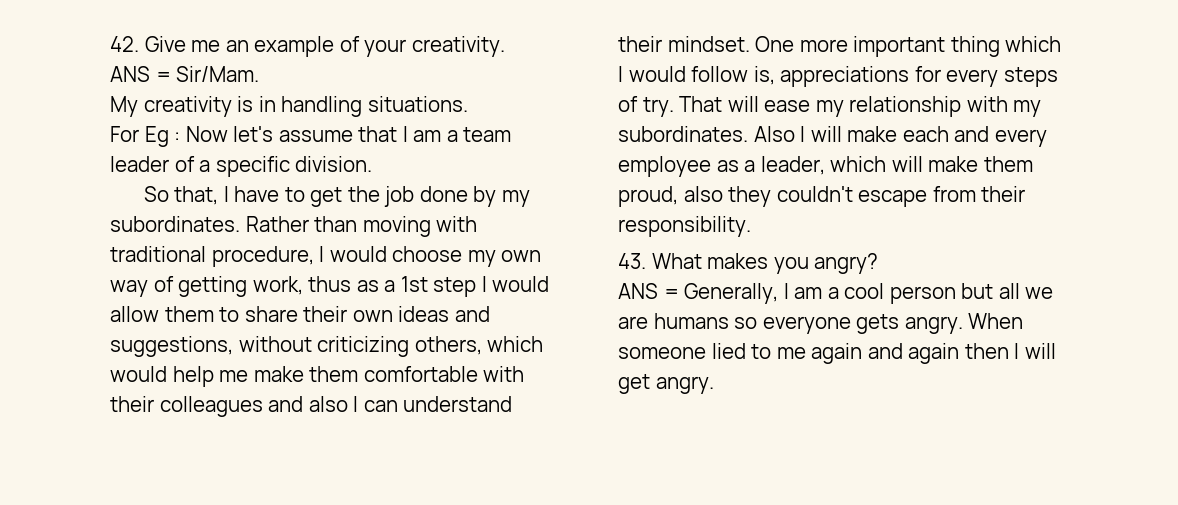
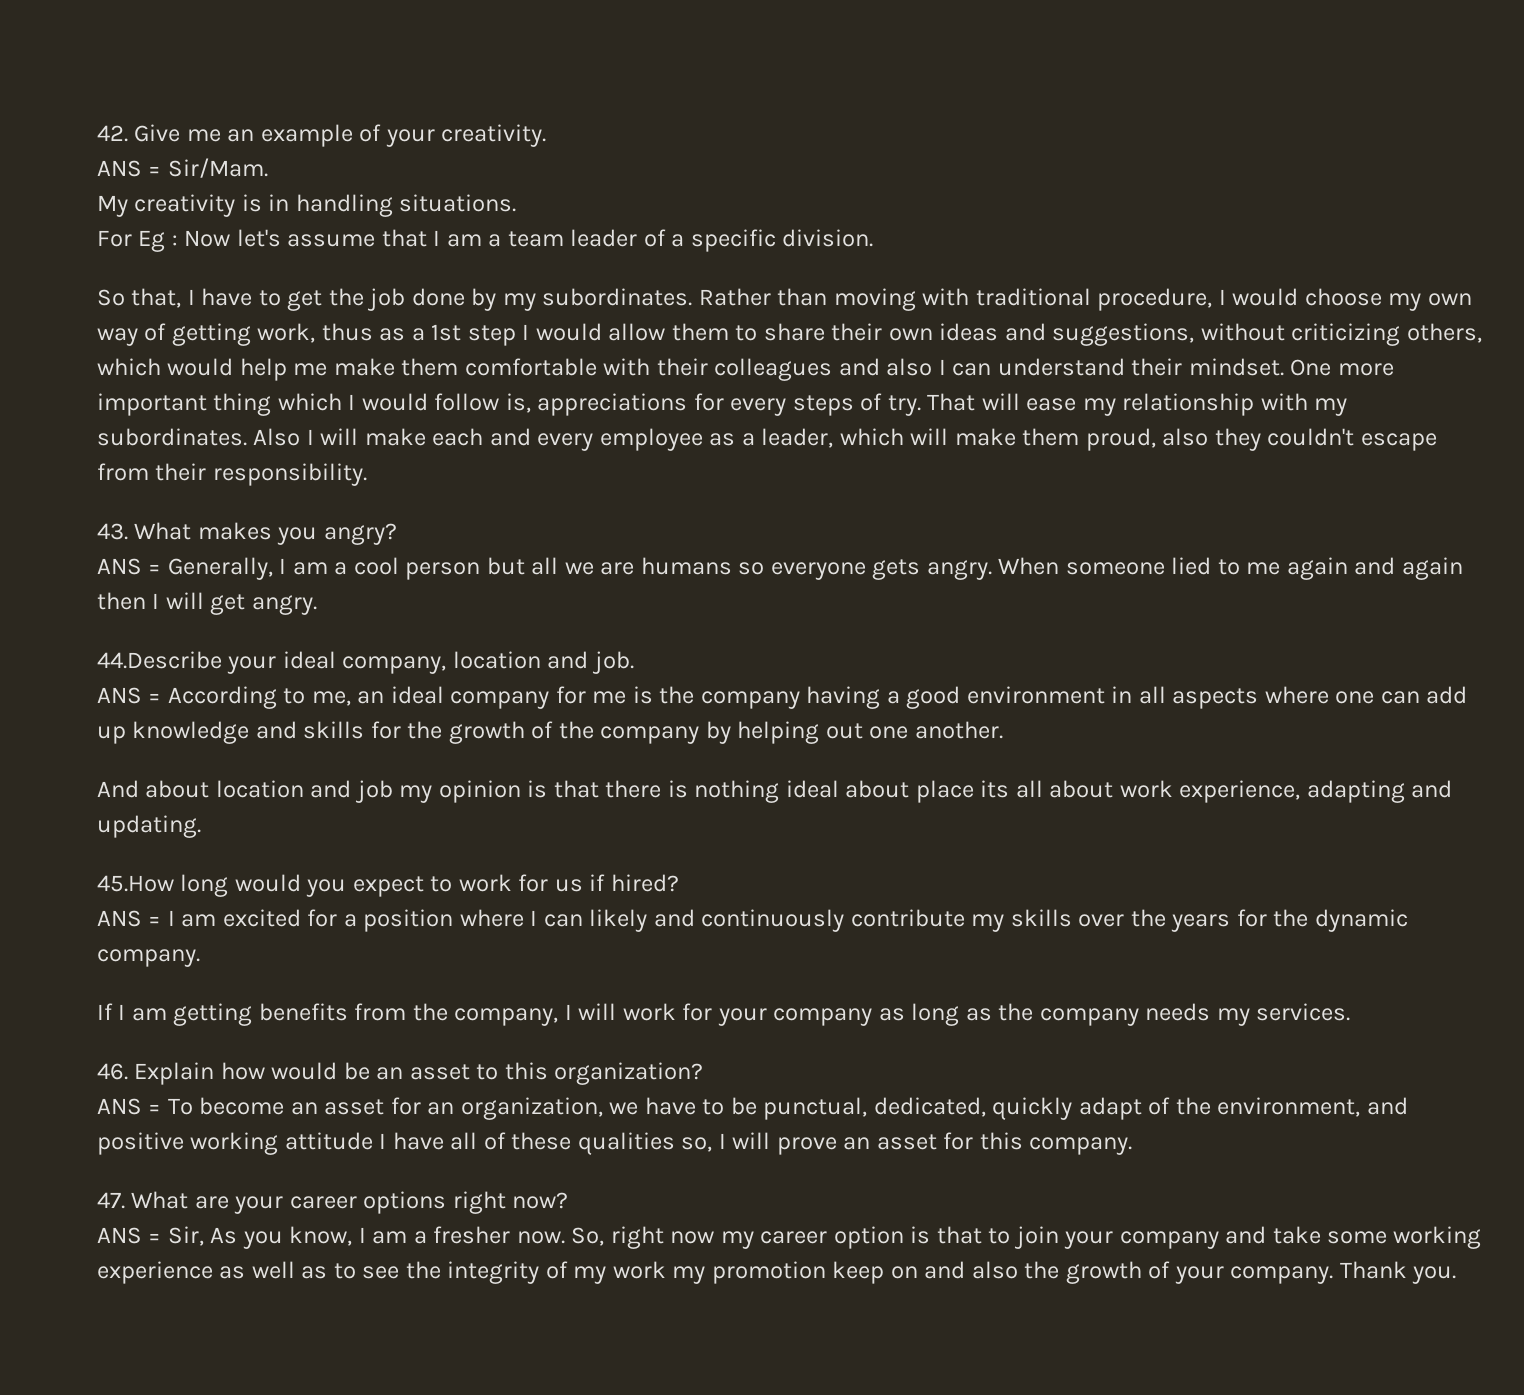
+ 44.Describe your ideal company, location and job.
+ ANS = According to me, an ideal company for me is the company having a good environment in all aspects where one can add up knowledge and skills for the growth of the company by helping out one another.
+ And about location and job my opinion is that there is nothing ideal about place its all about work experience, adapting and updating.
+ 45.How long would you expect to work for us if hired?
+ ANS = I am excited for a position where I can likely and continuously contribute my skills over the years for the dynamic company.
+ If I am getting benefits from the company, I will work for your company as long as the company needs my services.
+ 46. Explain how would be an asset to this organization?
+ ANS = To become an asset for an organization, we have to be punctual, dedicated, quickly adapt of the environment, and positive working attitude I have all of these qualities so, I will prove an asset for this company.
+ 47. What are your career options right now?
+ ANS = Sir, As you know, I am a fresher now. So, right now my career option is that to join your company and take some working experience as well as to see the integrity of my work my promotion keep on and also the growth of your company. Thank you.

